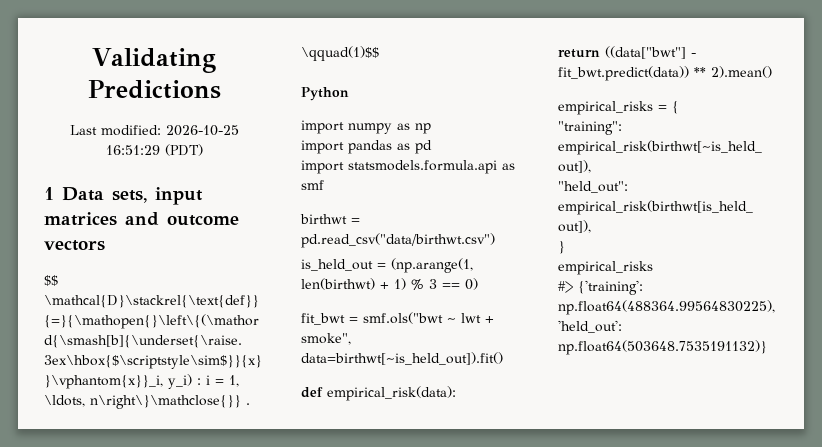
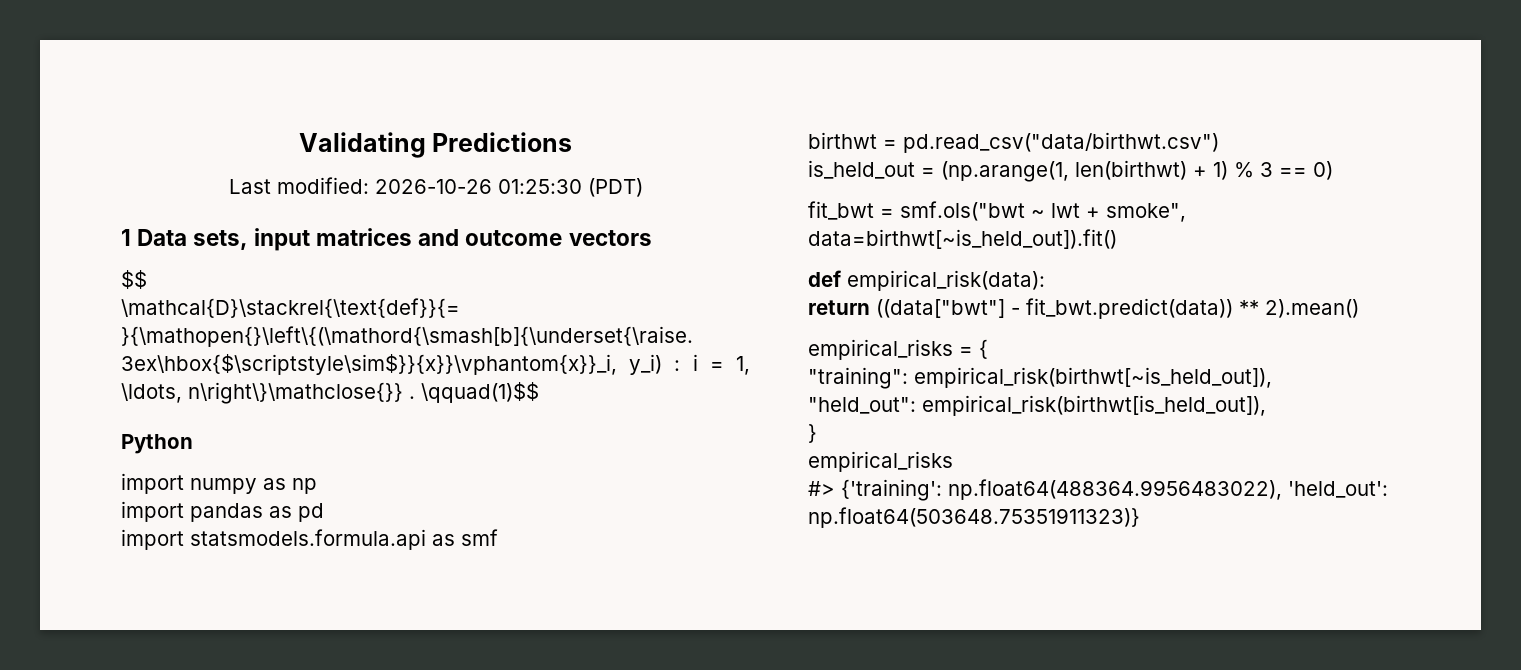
- Last modified: 2026-10-25 16:51:29 (PDT)
+ Last modified: 2026-10-26 01:25:30 (PDT)
- #> {'training': np.float64(488364.99564830225), 'held_out': np.float64(503648.7535191132)}
+ #> {'training': np.float64(488364.9956483022), 'held_out': np.float64(503648.75351911323)}

